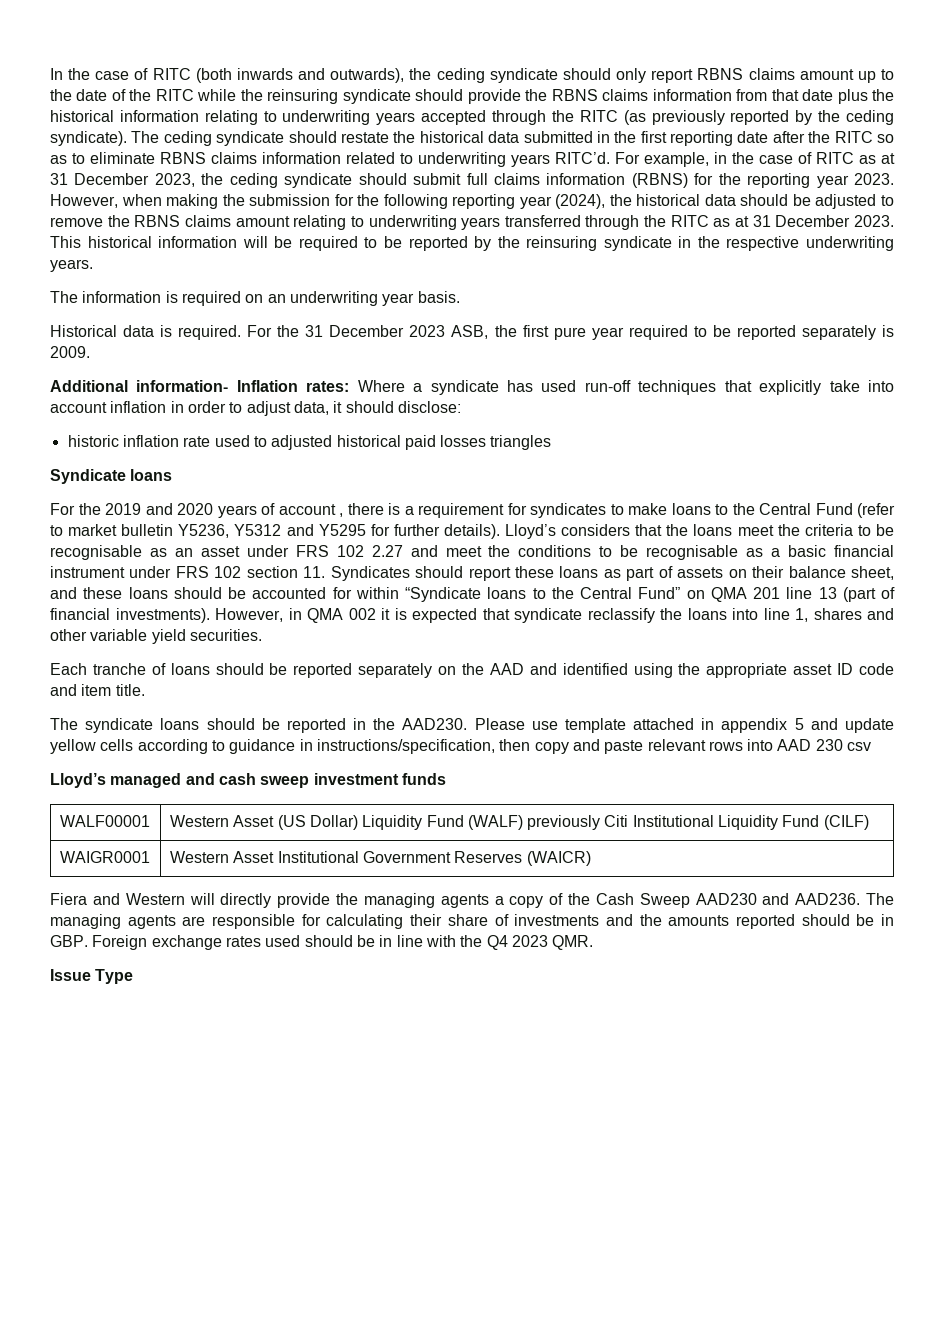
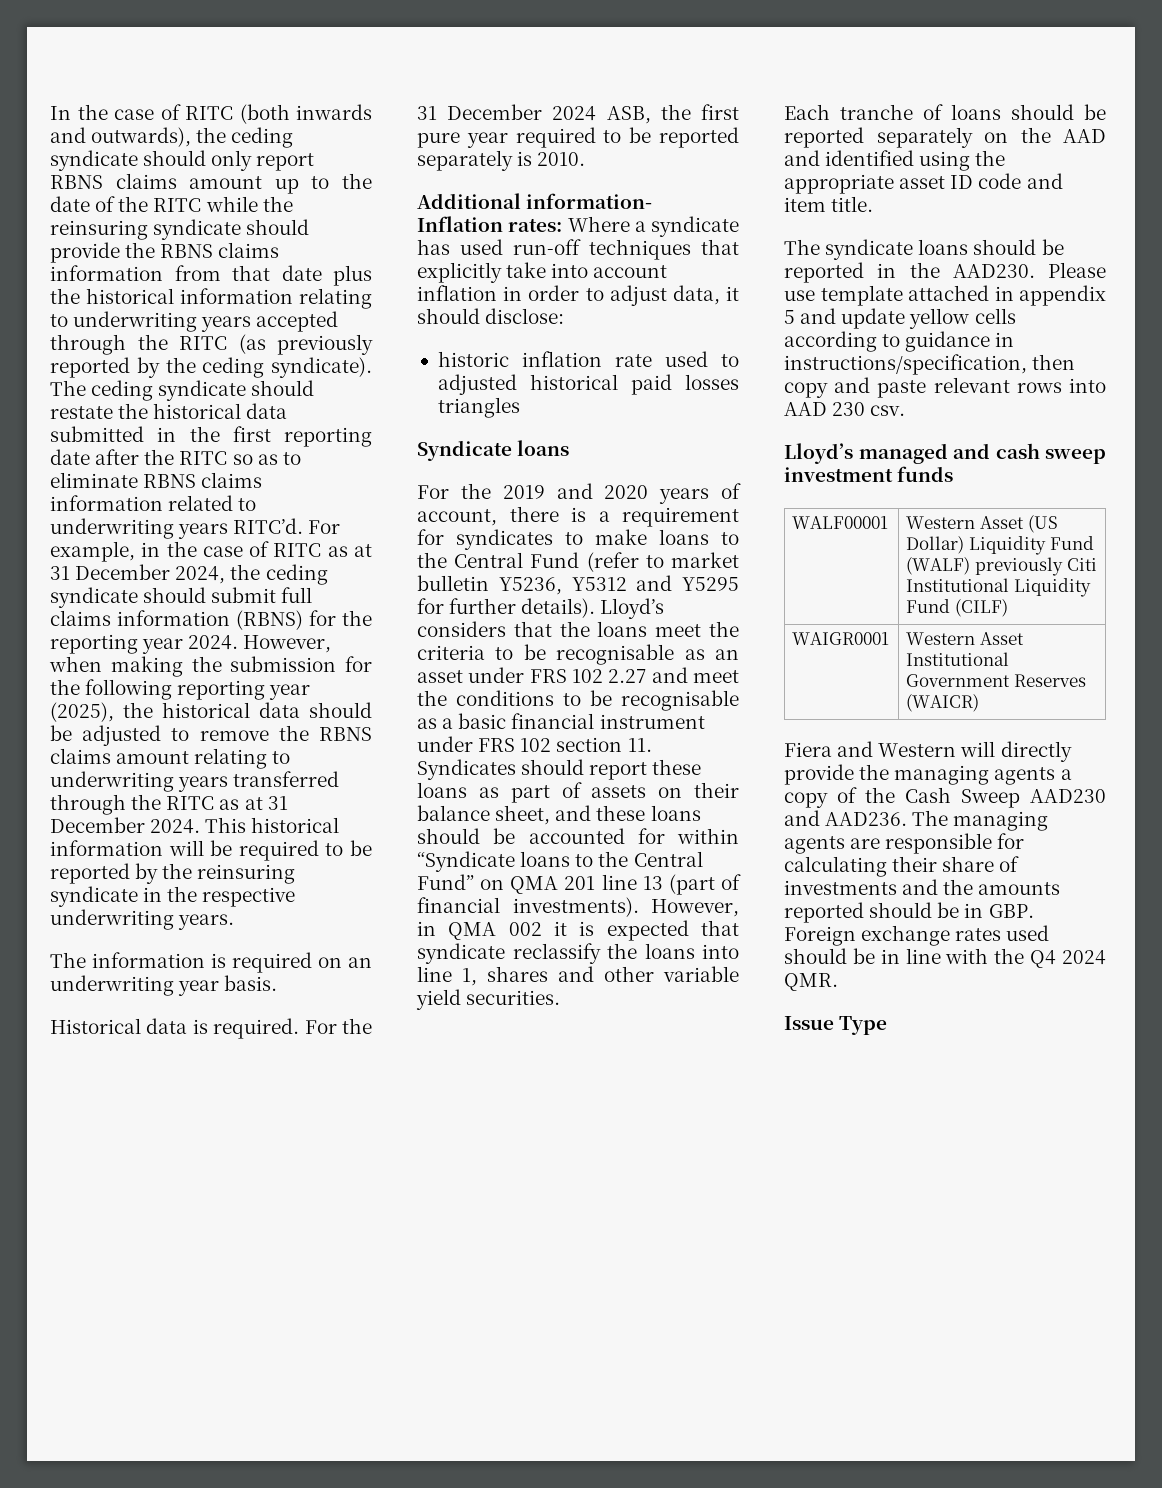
- For example, in the case of RITC as at 31 December 2023, the ceding syndicate should submit full claims information (RBNS) for the reporting year 2023.
+ For example, in the case of RITC as at 31 December 2024, the ceding syndicate should submit full claims information (RBNS) for the reporting year 2024.
- However, when making the submission for the following reporting year (2024), the historical data should be adjusted to remove the RBNS claims amount relating to underwriting years transferred through the RITC as at 31 December 2023.
+ However, when making the submission for the following reporting year (2025), the historical data should be adjusted to remove the RBNS claims amount relating to underwriting years transferred through the RITC as at 31 December 2024.
- For the 31 December 2023 ASB, the first pure year required to be reported separately is 2009.
+ For the 31 December 2024 ASB, the first pure year required to be reported separately is 2010.
- For the 2019 and 2020 years of account , there is a requirement for syndicates to make loans to the Central Fund (refer to market bulletin Y5236, Y5312 and Y5295 for further details).
+ For the 2019 and 2020 years of account, there is a requirement for syndicates to make loans to the Central Fund (refer to market bulletin Y5236, Y5312 and Y5295 for further details).
- Please use template attached in appendix 5 and update yellow cells according to guidance in instructions/specification, then copy and paste relevant rows into AAD 230 csv
+ Please use template attached in appendix 5 and update yellow cells according to guidance in instructions/specification, then copy and paste relevant rows into AAD 230 csv.
- The managing agents are responsible for calculating their share of investments and the amounts reported should be in GBP. Foreign exchange rates used should be in line with the Q4 2023 QMR.
+ The managing agents are responsible for calculating their share of investments and the amounts reported should be in GBP. Foreign exchange rates used should be in line with the Q4 2024 QMR.

